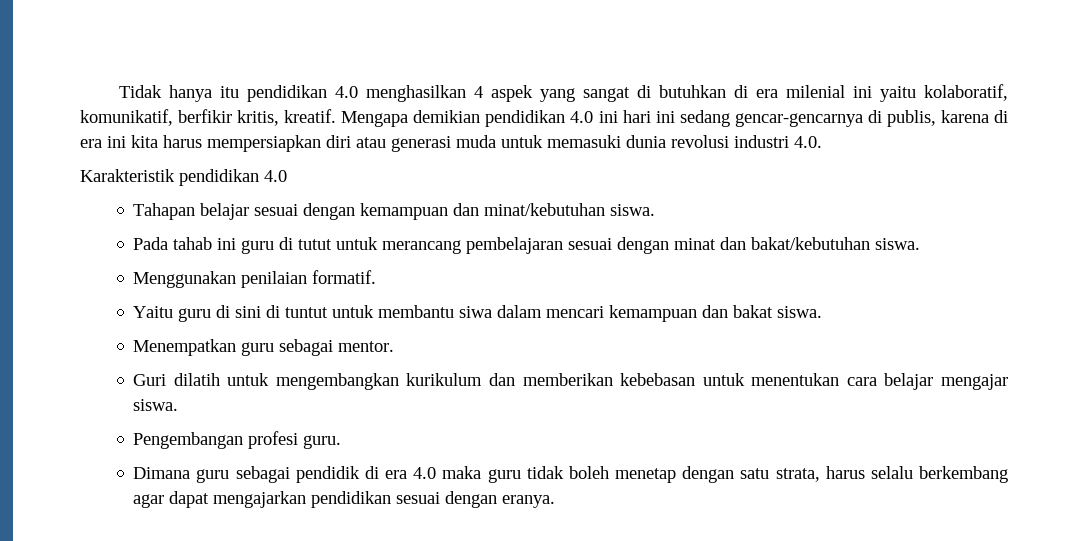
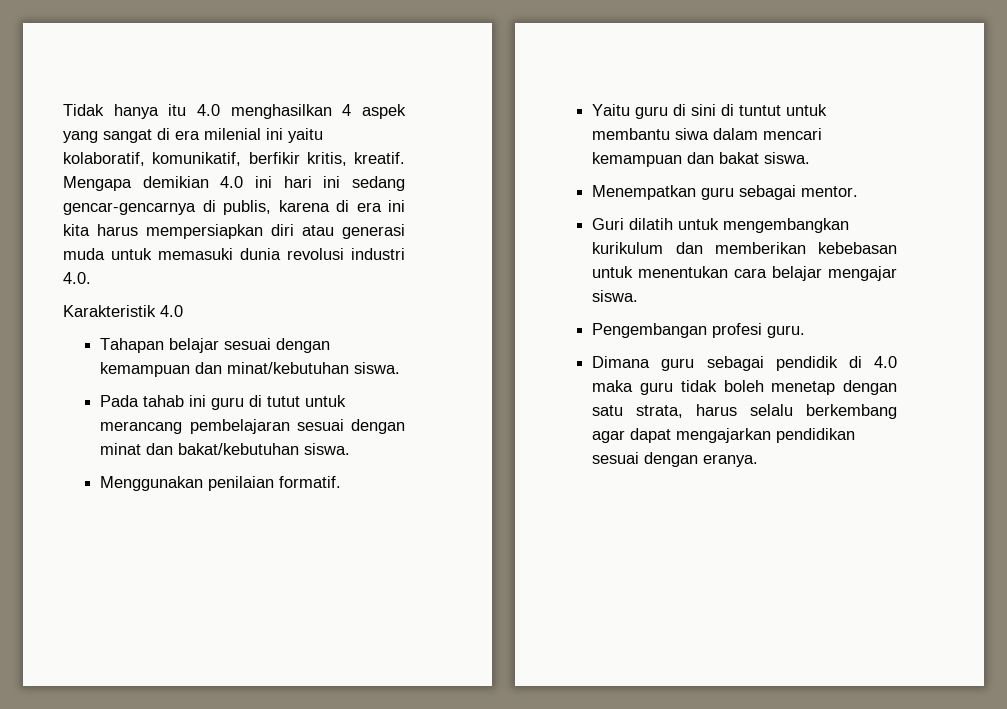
- Tidak hanya itu pendidikan 4.0 menghasilkan 4 aspek yang sangat di butuhkan di era milenial ini yaitu kolaboratif, komunikatif, berfikir kritis, kreatif.
+ Tidak hanya itu 4.0 menghasilkan 4 aspek yang sangat di era milenial ini yaitu kolaboratif, komunikatif, berfikir kritis, kreatif.
- Mengapa demikian pendidikan 4.0 ini hari ini sedang gencar-gencarnya di publis, karena di era ini kita harus mempersiapkan diri atau generasi muda untuk memasuki dunia revolusi industri 4.0.
+ Mengapa demikian 4.0 ini hari ini sedang gencar-gencarnya di publis, karena di era ini kita harus mempersiapkan diri atau generasi muda untuk memasuki dunia revolusi industri 4.0.
- Karakteristik pendidikan 4.0
+ Karakteristik 4.0
- Dimana guru sebagai pendidik di era 4.0 maka guru tidak boleh menetap dengan satu strata, harus selalu berkembang agar dapat mengajarkan pendidikan sesuai dengan eranya.
+ Dimana guru sebagai pendidik di 4.0 maka guru tidak boleh menetap dengan satu strata, harus selalu berkembang agar dapat mengajarkan pendidikan sesuai dengan eranya.

